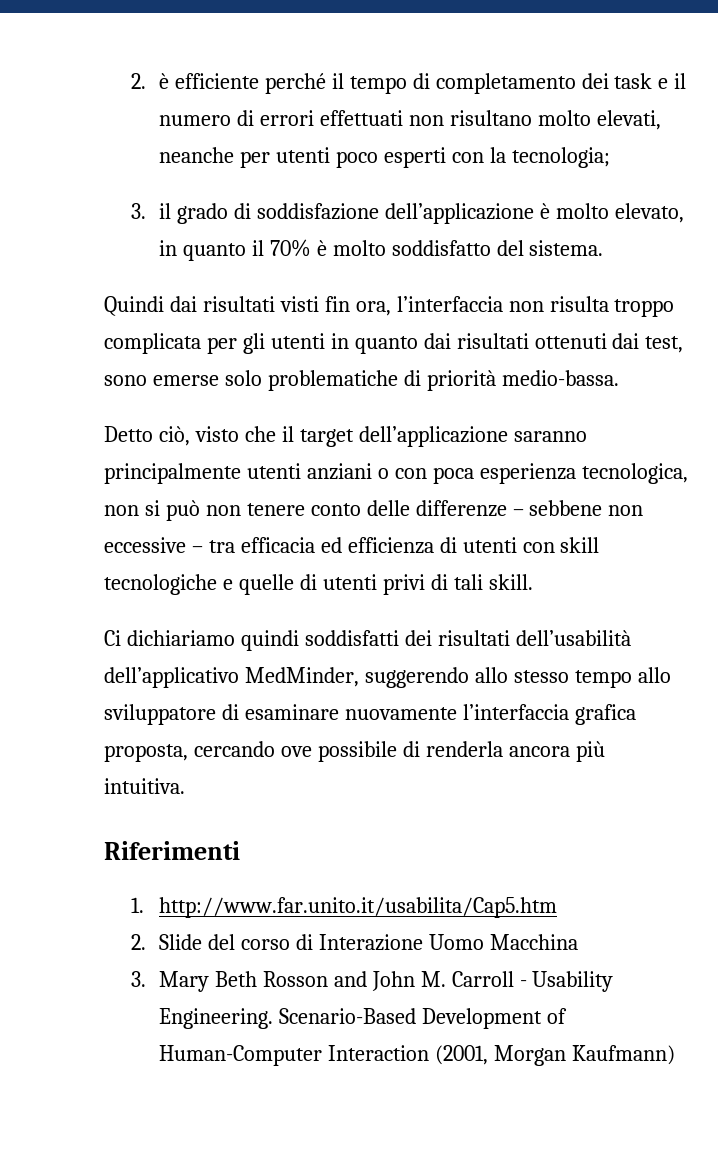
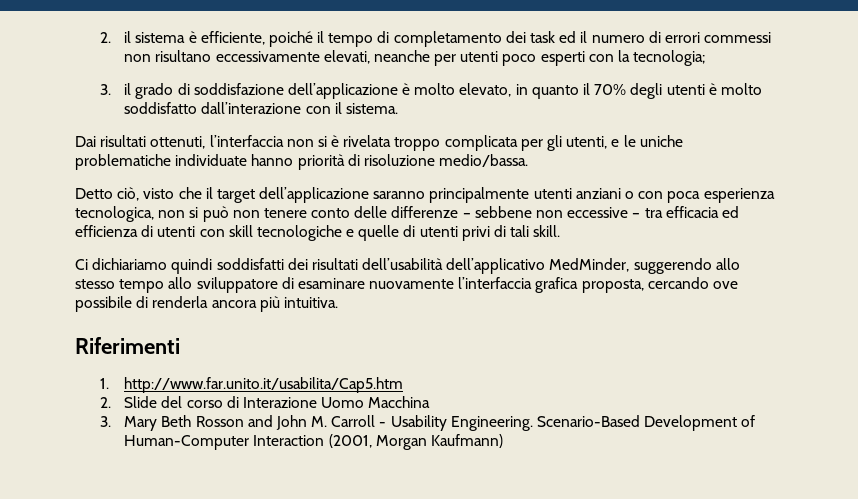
- 2. è efficiente perché il tempo di completamento dei task e il numero di errori effettuati non risultano molto elevati, neanche per utenti poco esperti con la tecnologia;
+ 2. il sistema è efficiente, poiché il tempo di completamento dei task ed il numero di errori commessi non risultano eccessivamente elevati, neanche per utenti poco esperti con la tecnologia;
- 3. il grado di soddisfazione dell’applicazione è molto elevato, in quanto il 70% è molto soddisfatto del sistema.
- Quindi dai risultati visti fin ora, l’interfaccia non risulta troppo complicata per gli utenti in quanto dai risultati ottenuti dai test, sono emerse solo problematiche di priorità medio-bassa.
+ 3. il grado di soddisfazione dell’applicazione è molto elevato, in quanto il 70% degli utenti è molto soddisfatto dall’interazione con il sistema.
+ Dai risultati ottenuti, l’interfaccia non si è rivelata troppo complicata per gli utenti, e le uniche problematiche individuate hanno priorità di risoluzione medio/bassa.

